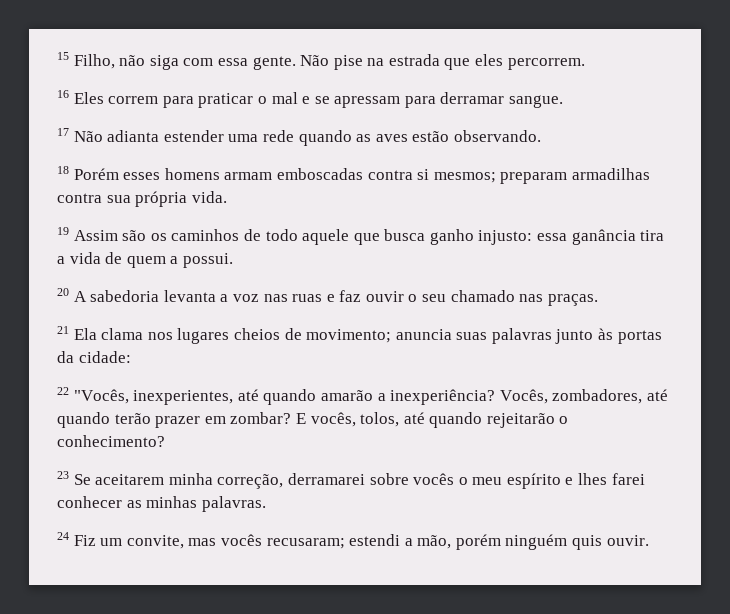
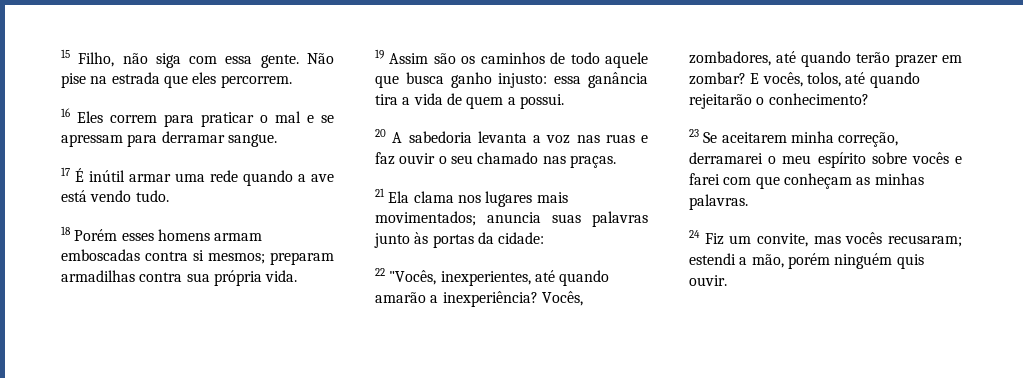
- 17 Não adianta estender uma rede quando as aves estão observando.
+ 17 É inútil armar uma rede quando a ave está vendo tudo.
- 21 Ela clama nos lugares cheios de movimento; anuncia suas palavras junto às portas da cidade:
+ 21 Ela clama nos lugares mais movimentados; anuncia suas palavras junto às portas da cidade:
- 23 Se aceitarem minha correção, derramarei sobre vocês o meu espírito e lhes farei conhecer as minhas palavras.
+ 23 Se aceitarem minha correção, derramarei o meu espírito sobre vocês e farei com que conheçam as minhas palavras.

